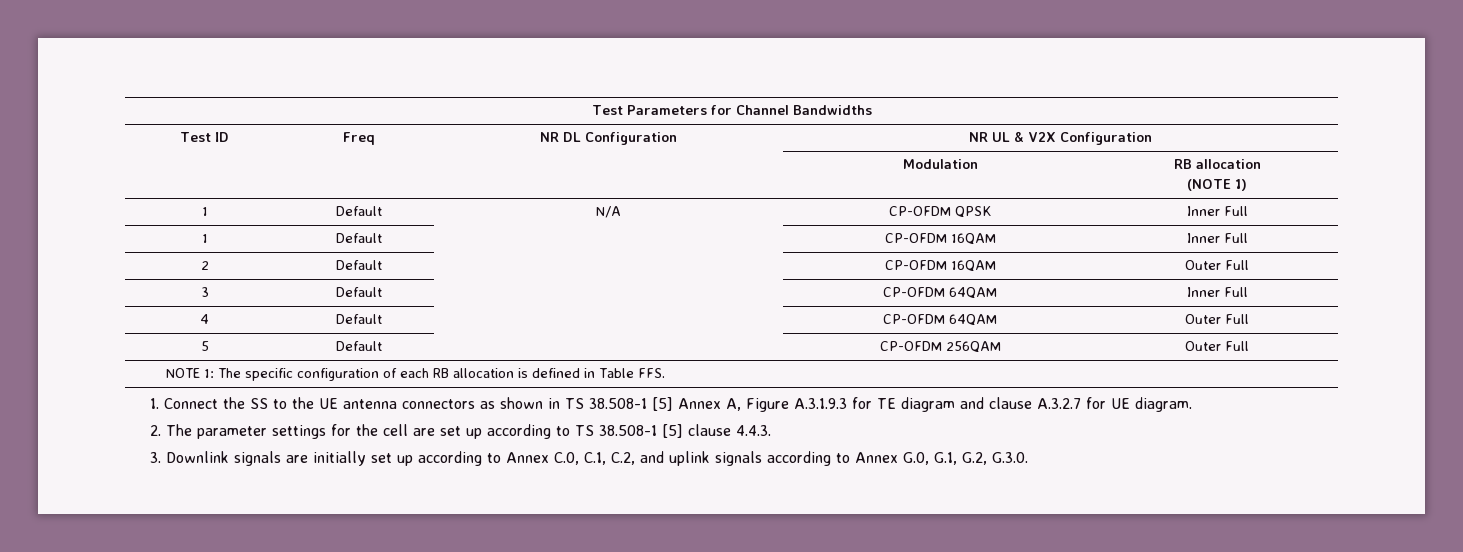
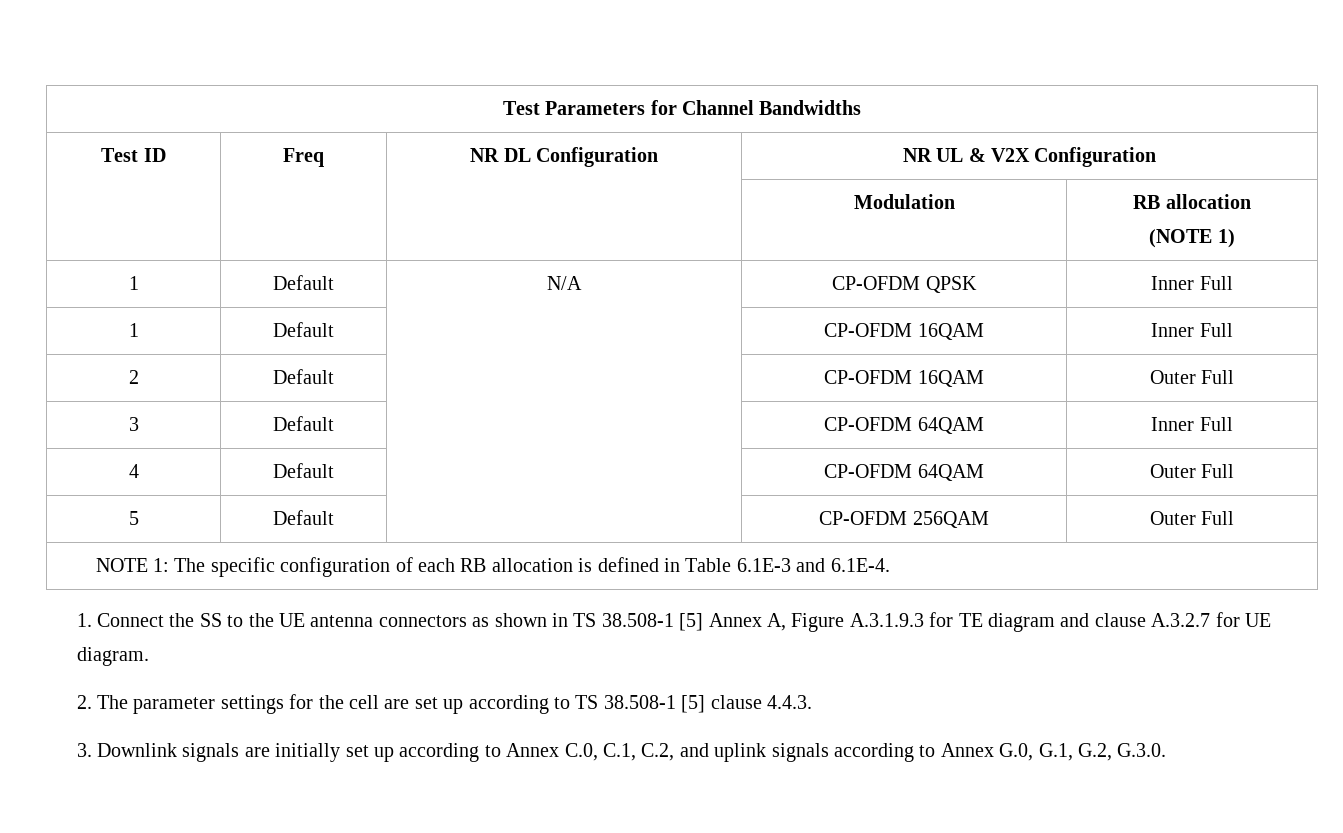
- NOTE 1: The specific configuration of each RB allocation is defined in Table FFS.
+ NOTE 1: The specific configuration of each RB allocation is defined in Table 6.1E-3 and 6.1E-4.

